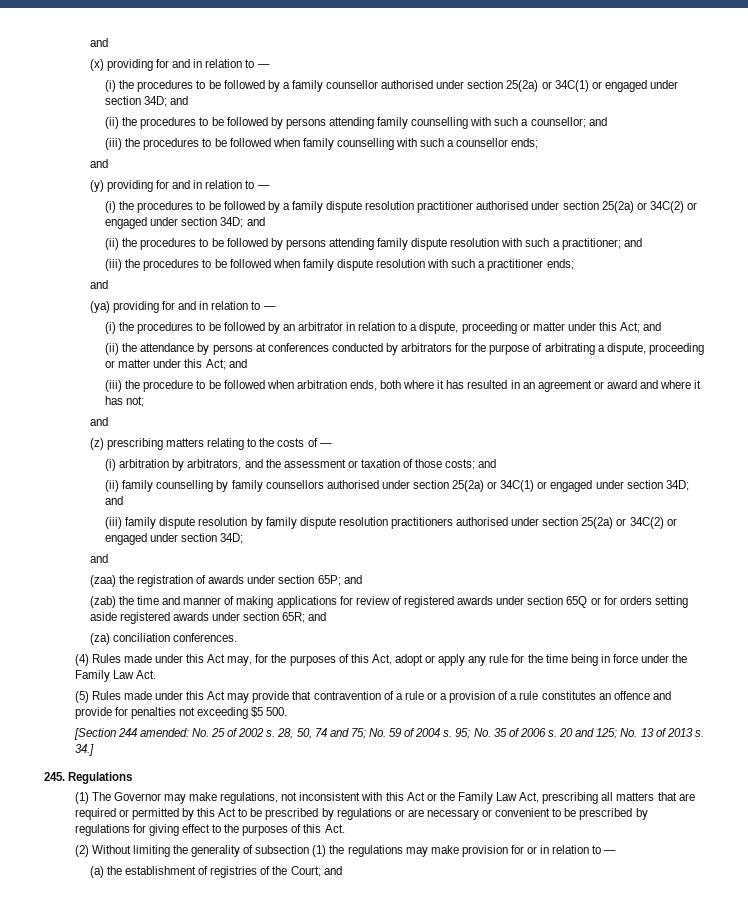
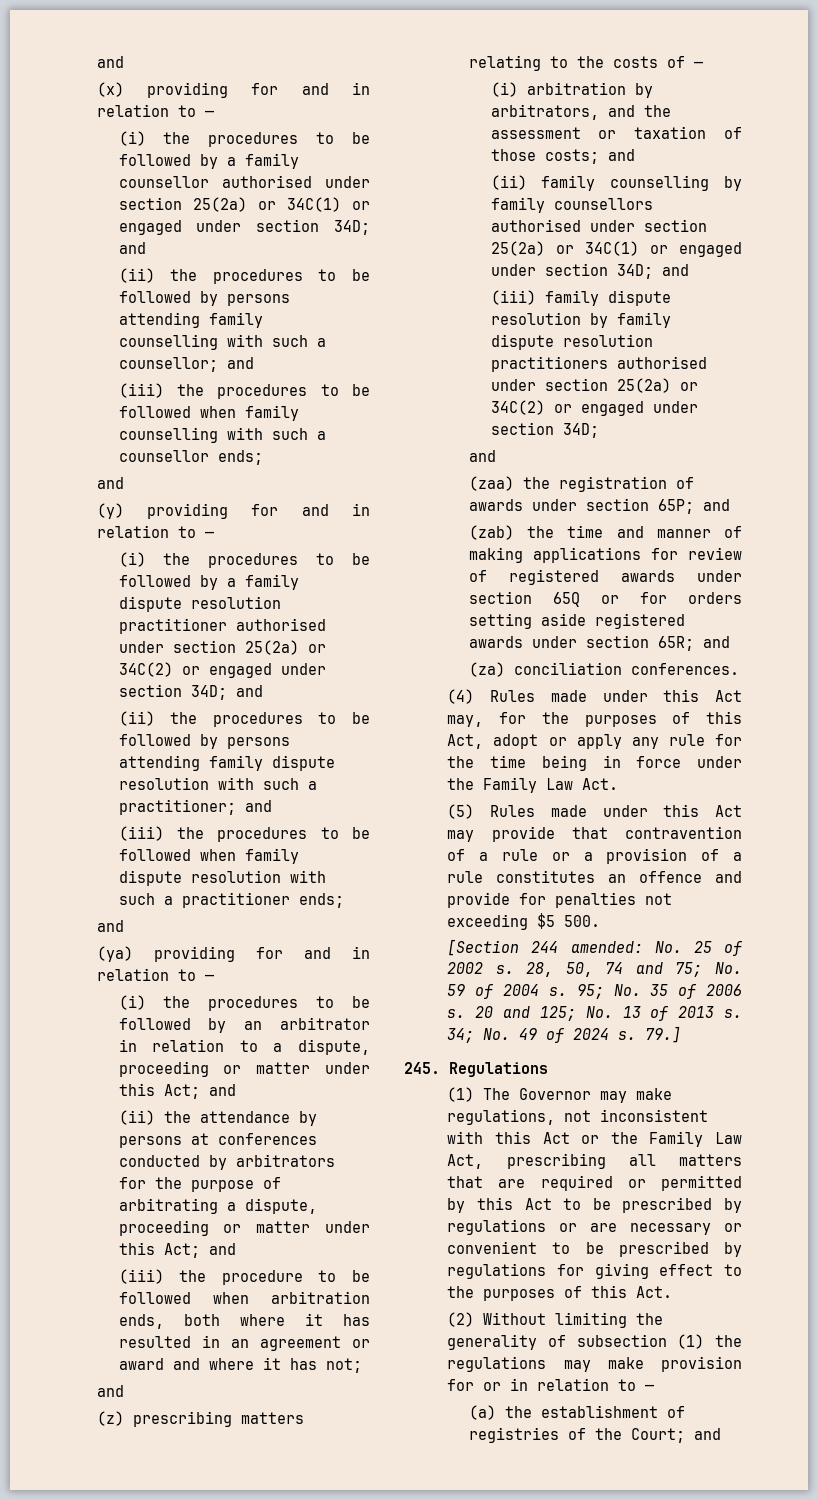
- 34.]
+ 34; No. 49 of 2024 s. 79.]

